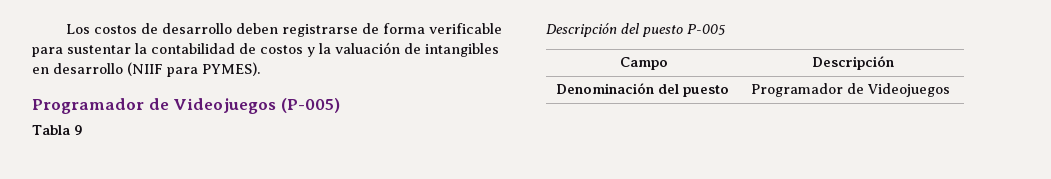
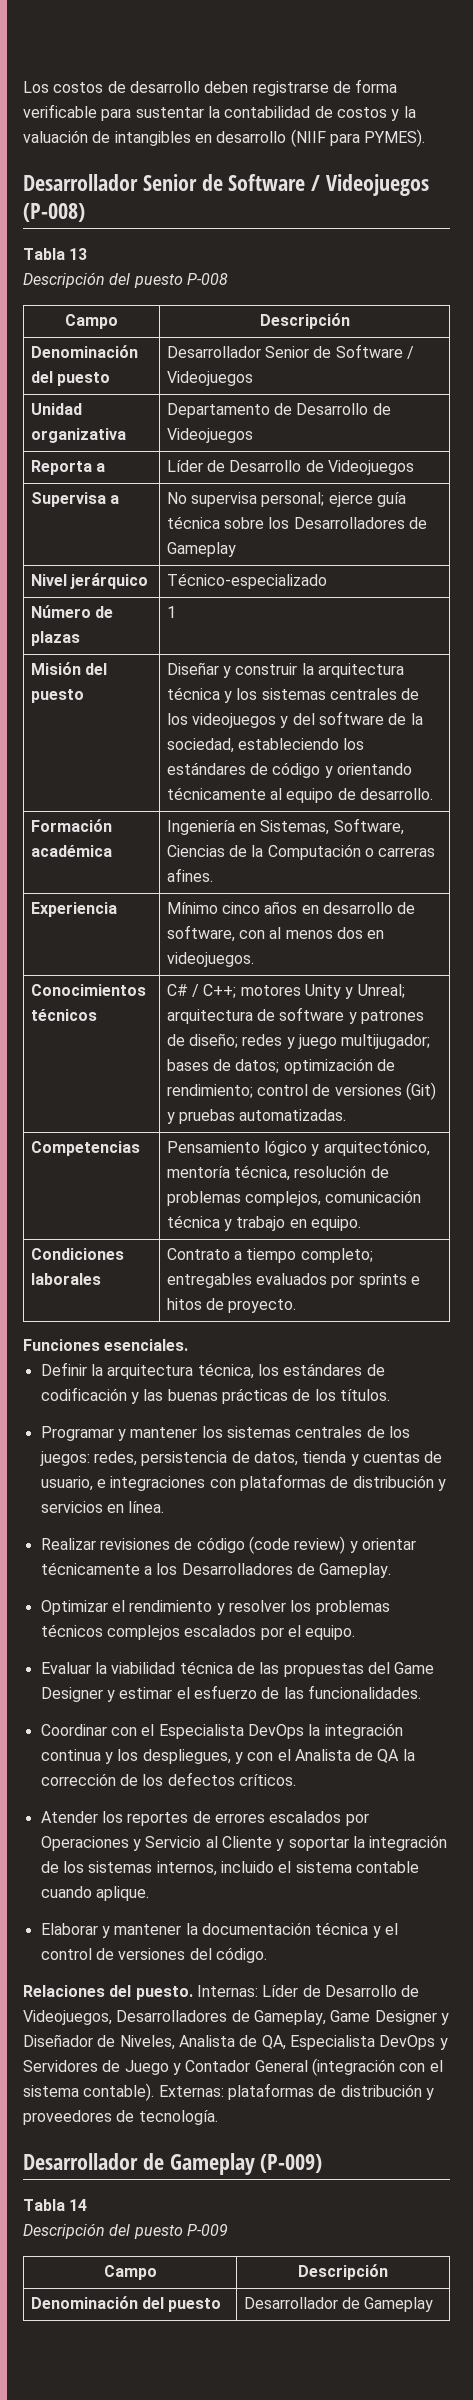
- Programador de Videojuegos (P-005)
- Tabla 9
- Descripción del puesto P-005
+ Desarrollador Senior de Software / Videojuegos (P-008)
+ Tabla 13
+ Descripción del puesto P-008
  Campo | Descripción
- Denominación del puesto | Programador de Videojuegos
+ Denominación del puesto | Desarrollador Senior de Software / Videojuegos
+ Unidad organizativa | Departamento de Desarrollo de Videojuegos
+ Reporta a | Líder de Desarrollo de Videojuegos
+ Supervisa a | No supervisa personal; ejerce guía técnica sobre los Desarrolladores de Gameplay
+ Nivel jerárquico | Técnico-especializado
+ Número de plazas | 1
+ Misión del puesto | Diseñar y construir la arquitectura técnica y los sistemas centrales de los videojuegos y del software de la sociedad, estableciendo los estándares de código y orientando técnicamente al equipo de desarrollo.
+ Formación académica | Ingeniería en Sistemas, Software, Ciencias de la Computación o carreras afines.
+ Experiencia | Mínimo cinco años en desarrollo de software, con al menos dos en videojuegos.
+ Conocimientos técnicos | C# / C++; motores Unity y Unreal; arquitectura de software y patrones de diseño; redes y juego multijugador; bases de datos; optimización de rendimiento; control de versiones (Git) y pruebas automatizadas.
+ Competencias | Pensamiento lógico y arquitectónico, mentoría técnica, resolución de problemas complejos, comunicación técnica y trabajo en equipo.
+ Condiciones laborales | Contrato a tiempo completo; entregables evaluados por sprints e hitos de proyecto.
+ Funciones esenciales.
+ Definir la arquitectura técnica, los estándares de codificación y las buenas prácticas de los títulos.
+ Programar y mantener los sistemas centrales de los juegos: redes, persistencia de datos, tienda y cuentas de usuario, e integraciones con plataformas de distribución y servicios en línea.
+ Realizar revisiones de código (code review) y orientar técnicamente a los Desarrolladores de Gameplay.
+ Optimizar el rendimiento y resolver los problemas técnicos complejos escalados por el equipo.
+ Evaluar la viabilidad técnica de las propuestas del Game Designer y estimar el esfuerzo de las funcionalidades.
+ Coordinar con el Especialista DevOps la integración continua y los despliegues, y con el Analista de QA la corrección de los defectos críticos.
+ Atender los reportes de errores escalados por Operaciones y Servicio al Cliente y soportar la integración de los sistemas internos, incluido el sistema contable cuando aplique.
+ Elaborar y mantener la documentación técnica y el control de versiones del código.
+ Relaciones del puesto. Internas: Líder de Desarrollo de Videojuegos, Desarrolladores de Gameplay, Game Designer y Diseñador de Niveles, Analista de QA, Especialista DevOps y Servidores de Juego y Contador General (integración con el sistema contable). Externas: plataformas de distribución y proveedores de tecnología.
+ Desarrollador de Gameplay (P-009)
+ Tabla 14
+ Descripción del puesto P-009
+ Campo | Descripción
+ Denominación del puesto | Desarrollador de Gameplay

